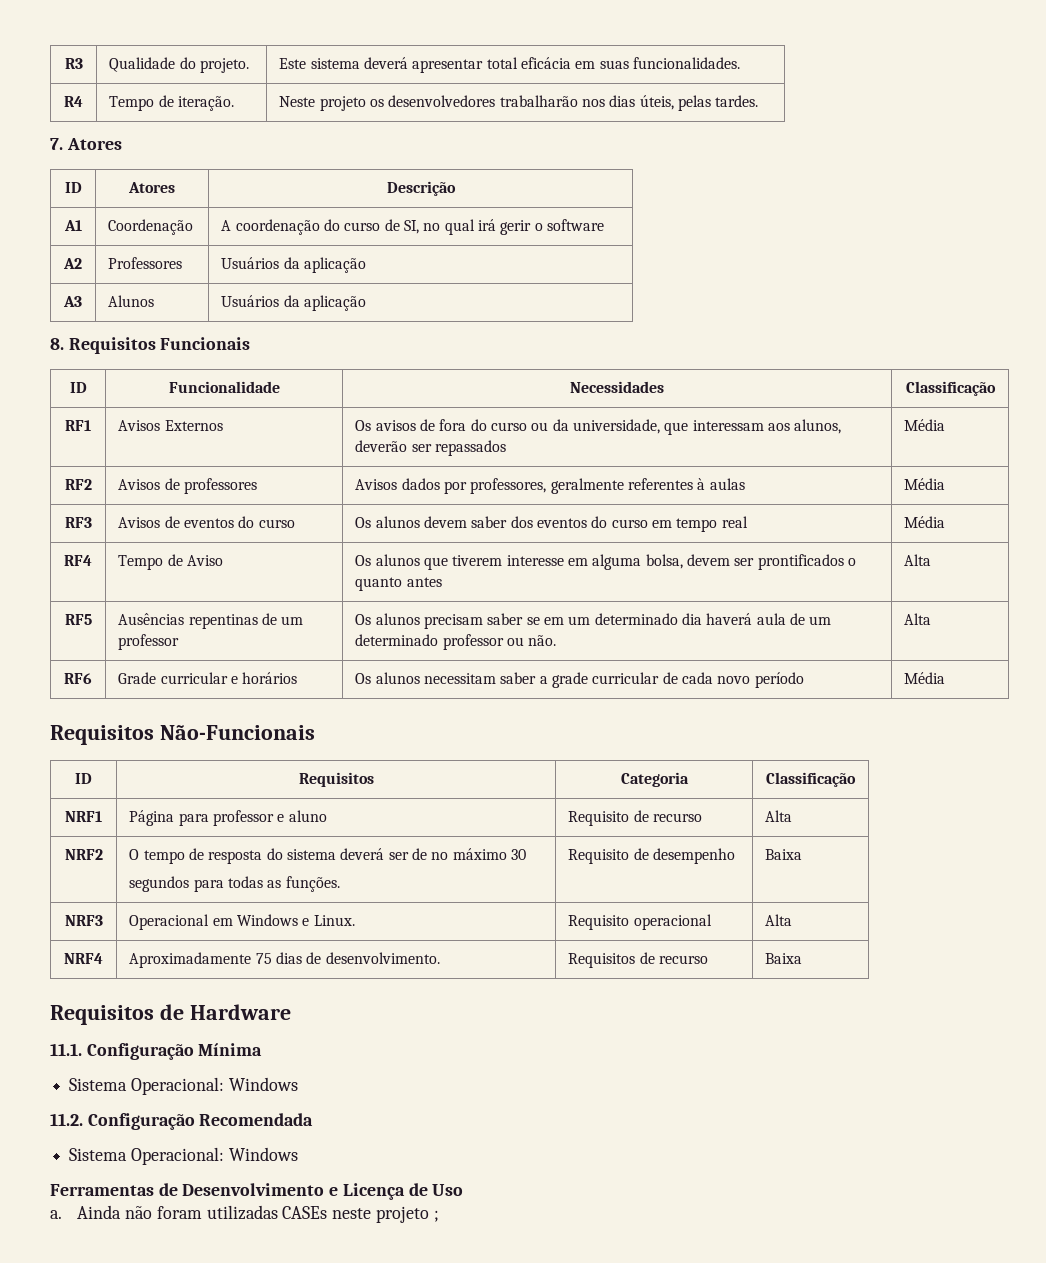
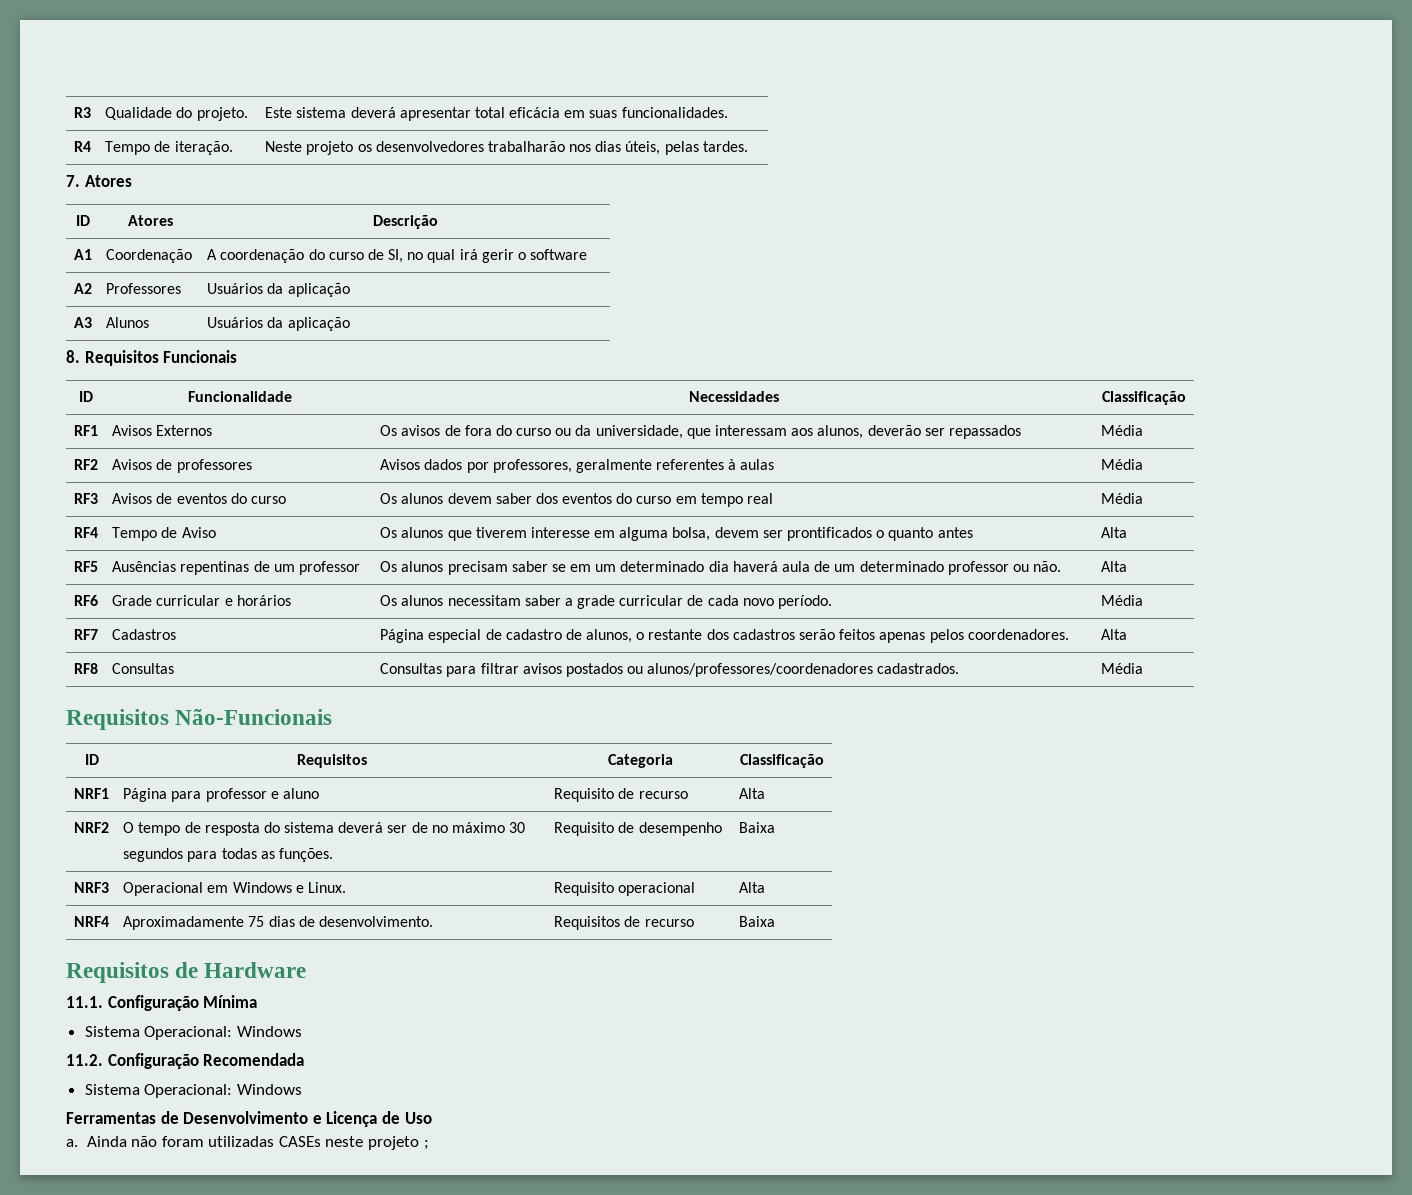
- RF6 | Grade curricular e horários | Os alunos necessitam saber a grade curricular de cada novo período | Média
+ RF6 | Grade curricular e horários | Os alunos necessitam saber a grade curricular de cada novo período. | Média
+ RF7 | Cadastros | Página especial de cadastro de alunos, o restante dos cadastros serão feitos apenas pelos coordenadores. | Alta
+ RF8 | Consultas | Consultas para filtrar avisos postados ou alunos/professores/coordenadores cadastrados. | Média

